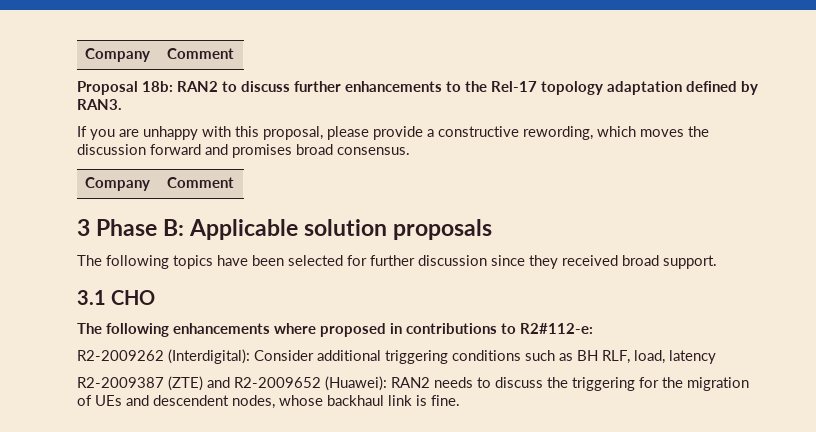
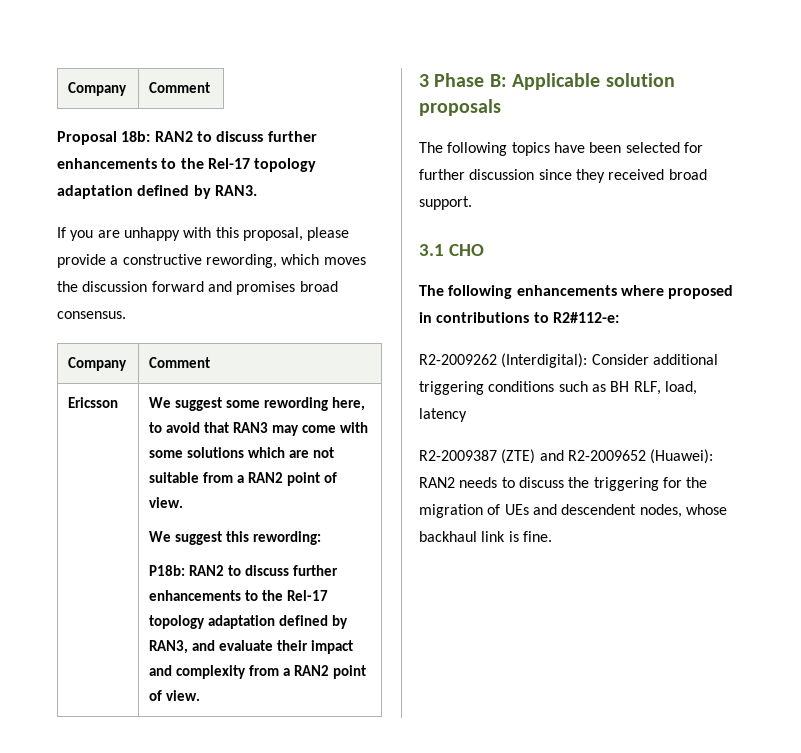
+ Ericsson | We suggest some rewording here, to avoid that RAN3 may come with some solutions which are not suitable from a RAN2 point of view.
+ We suggest this rewording:
+ P18b: RAN2 to discuss further enhancements to the Rel-17 topology adaptation defined by RAN3, and evaluate their impact and complexity from a RAN2 point of view.

